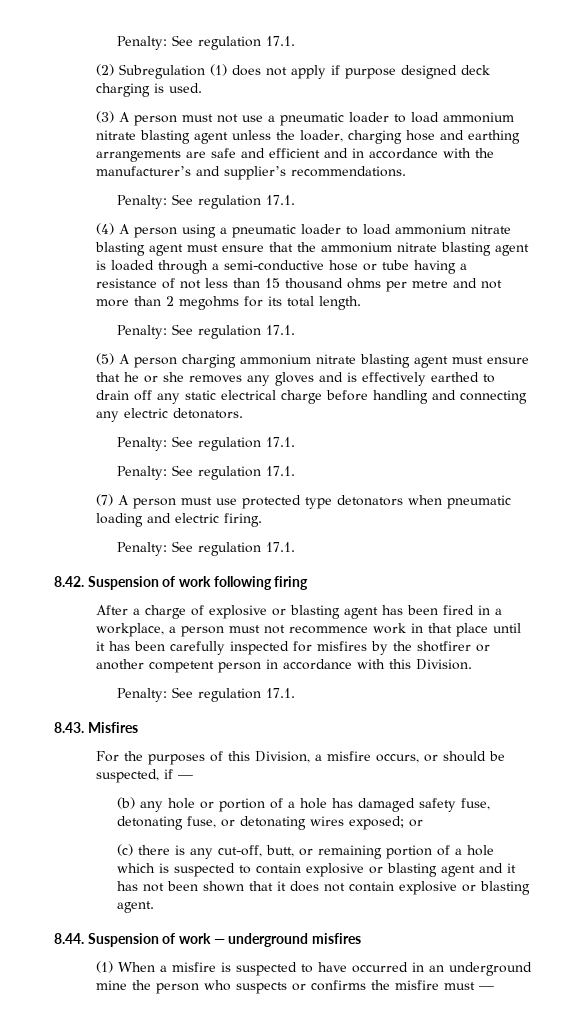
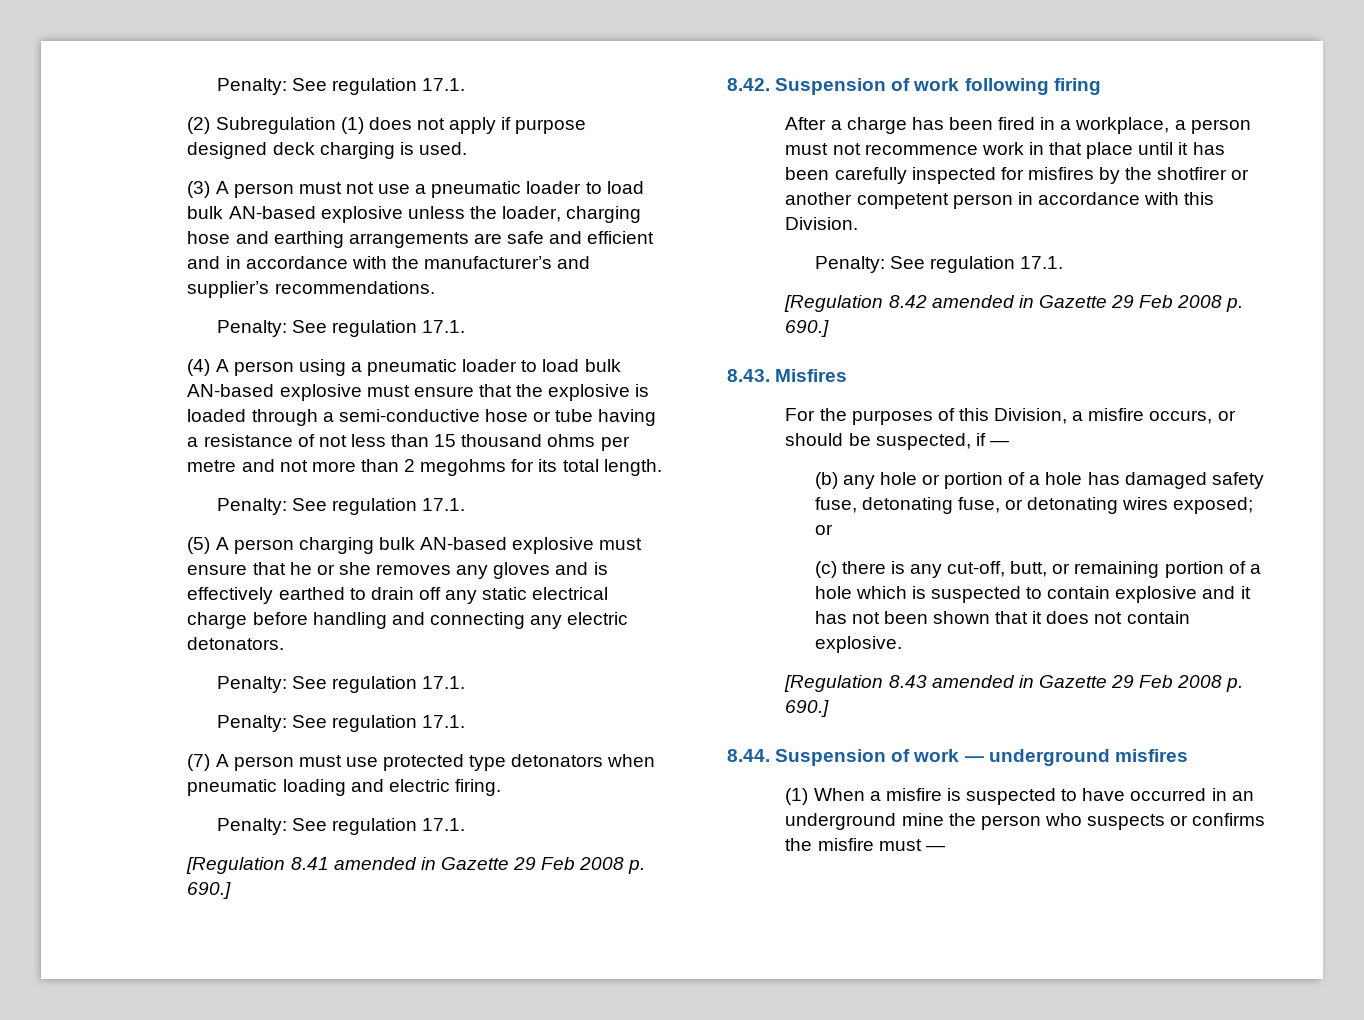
- (3) A person must not use a pneumatic loader to load ammonium nitrate blasting agent unless the loader, charging hose and earthing arrangements are safe and efficient and in accordance with the manufacturer’s and supplier’s recommendations.
+ (3) A person must not use a pneumatic loader to load bulk AN-based explosive unless the loader, charging hose and earthing arrangements are safe and efficient and in accordance with the manufacturer’s and supplier’s recommendations.
- (4) A person using a pneumatic loader to load ammonium nitrate blasting agent must ensure that the ammonium nitrate blasting agent is loaded through a semi-conductive hose or tube having a resistance of not less than 15 thousand ohms per metre and not more than 2 megohms for its total length.
+ (4) A person using a pneumatic loader to load bulk AN-based explosive must ensure that the explosive is loaded through a semi-conductive hose or tube having a resistance of not less than 15 thousand ohms per metre and not more than 2 megohms for its total length.
- (5) A person charging ammonium nitrate blasting agent must ensure that he or she removes any gloves and is effectively earthed to drain off any static electrical charge before handling and connecting any electric detonators.
+ (5) A person charging bulk AN-based explosive must ensure that he or she removes any gloves and is effectively earthed to drain off any static electrical charge before handling and connecting any electric detonators.
+ [Regulation 8.41 amended in Gazette 29 Feb 2008 p. 690.]
- After a charge of explosive or blasting agent has been fired in a workplace, a person must not recommence work in that place until it has been carefully inspected for misfires by the shotfirer or another competent person in accordance with this Division.
+ After a charge has been fired in a workplace, a person must not recommence work in that place until it has been carefully inspected for misfires by the shotfirer or another competent person in accordance with this Division.
+ [Regulation 8.42 amended in Gazette 29 Feb 2008 p. 690.]
- (c) there is any cut-off, butt, or remaining portion of a hole which is suspected to contain explosive or blasting agent and it has not been shown that it does not contain explosive or blasting agent.
+ (c) there is any cut-off, butt, or remaining portion of a hole which is suspected to contain explosive and it has not been shown that it does not contain explosive.
+ [Regulation 8.43 amended in Gazette 29 Feb 2008 p. 690.]

